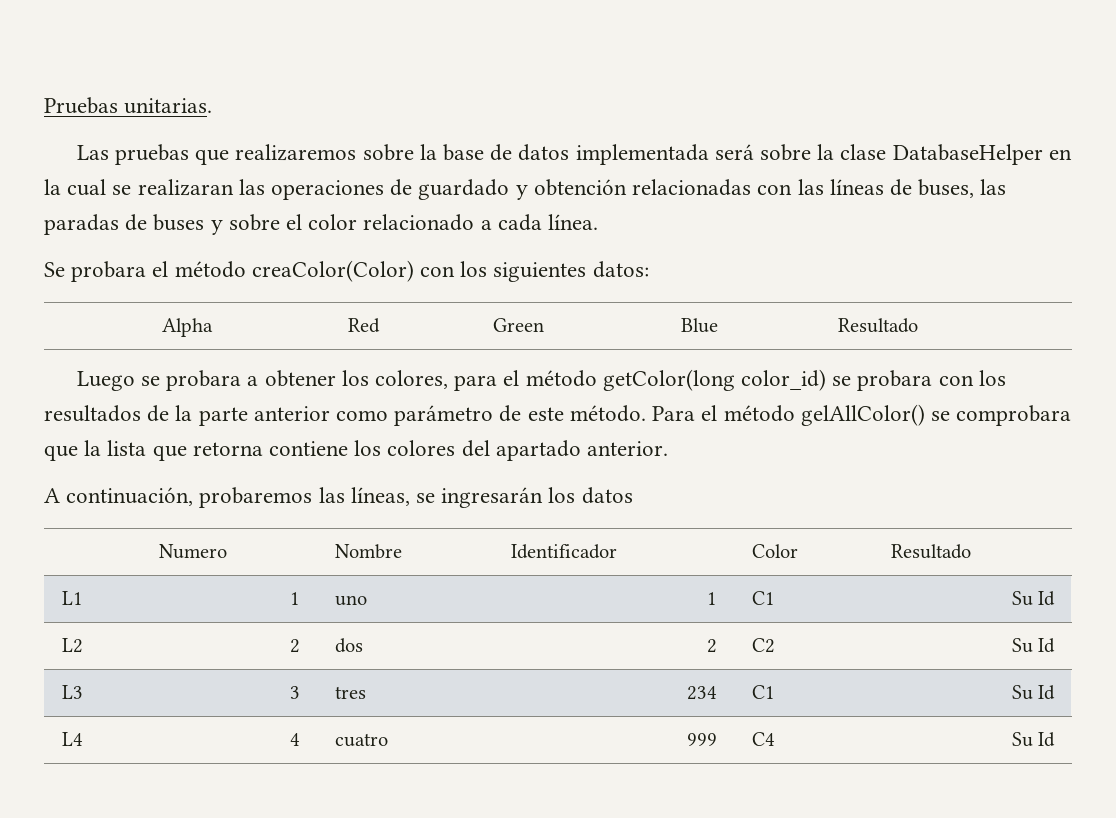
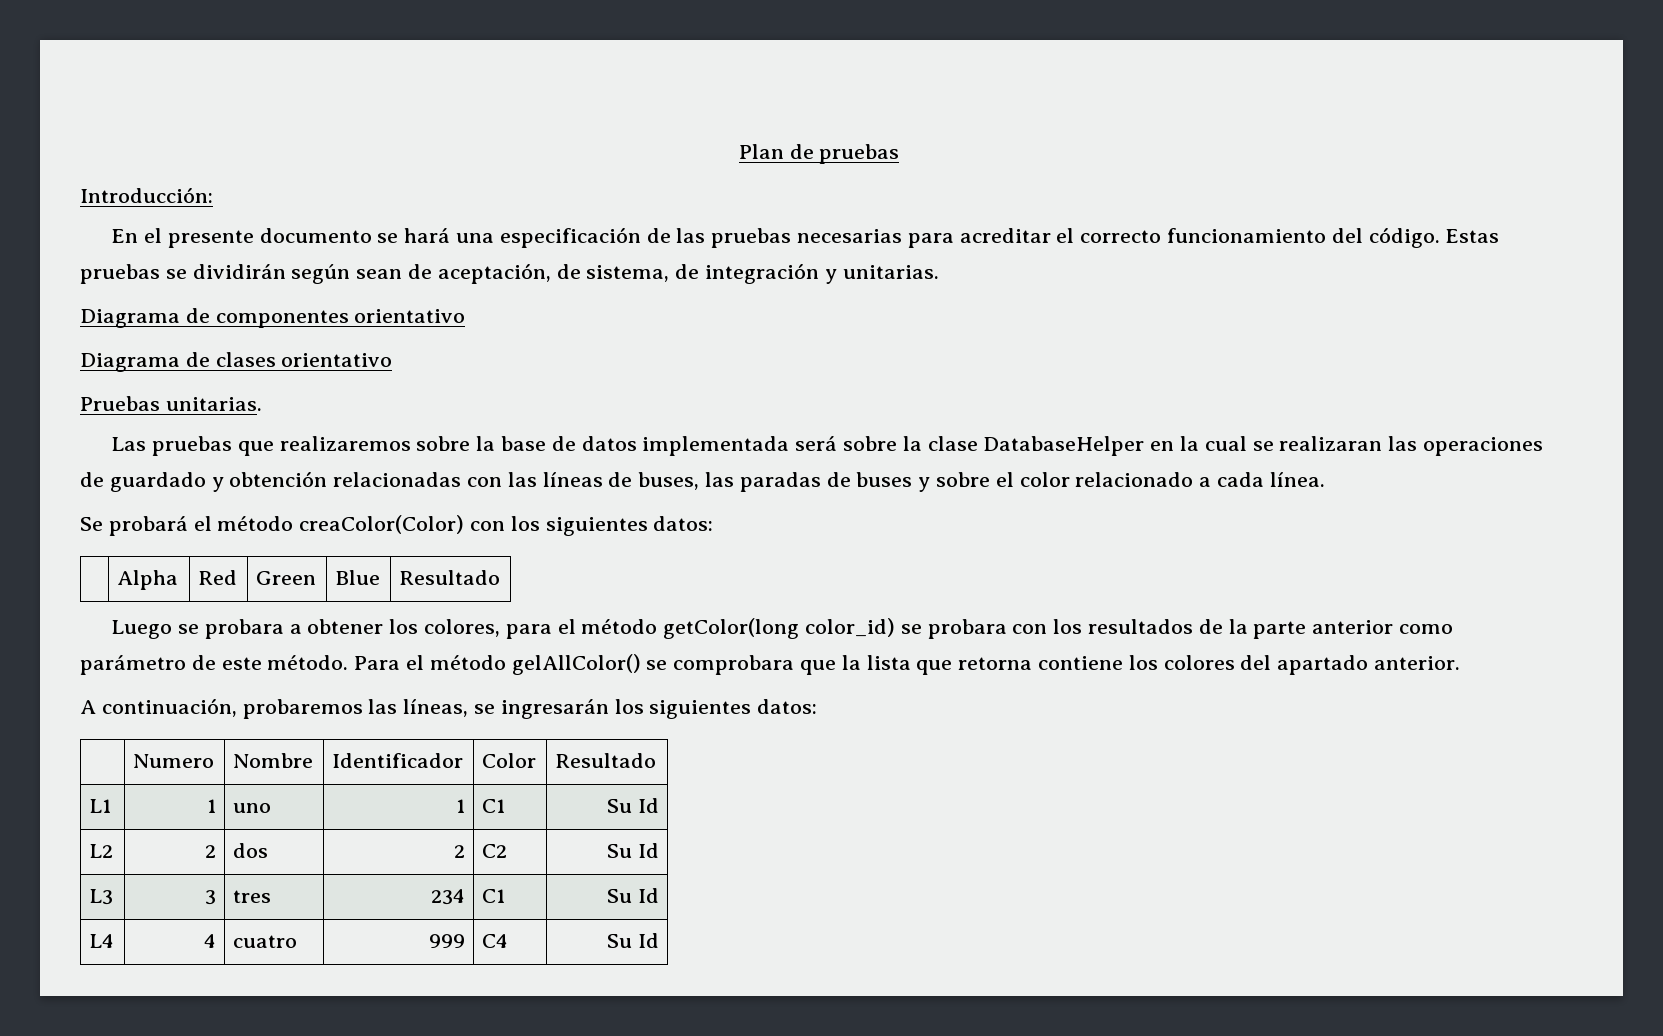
+ Plan de pruebas
+ Introducción:
+ En el presente documento se hará una especificación de las pruebas necesarias para acreditar el correcto funcionamiento del código. Estas pruebas se dividirán según sean de aceptación, de sistema, de integración y unitarias.
+ Diagrama de componentes orientativo
+ Diagrama de clases orientativo
- Se probara el método creaColor(Color) con los siguientes datos:
+ Se probará el método creaColor(Color) con los siguientes datos:
- A continuación, probaremos las líneas, se ingresarán los datos
+ A continuación, probaremos las líneas, se ingresarán los siguientes datos:

